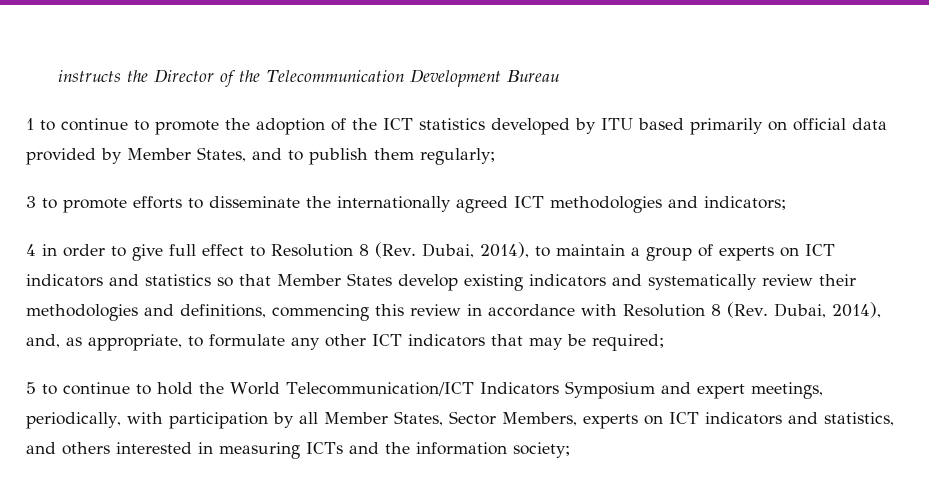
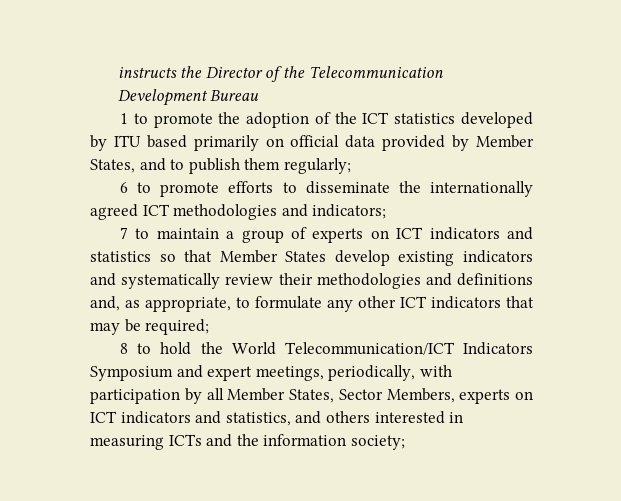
- 1 to continue to promote the adoption of the ICT statistics developed by ITU based primarily on official data provided by Member States, and to publish them regularly;
+ 1 to promote the adoption of the ICT statistics developed by ITU based primarily on official data provided by Member States, and to publish them regularly;
- 3 to promote efforts to disseminate the internationally agreed ICT methodologies and indicators;
+ 6 to promote efforts to disseminate the internationally agreed ICT methodologies and indicators;
- 4 in order to give full effect to Resolution 8 (Rev. Dubai, 2014), to maintain a group of experts on ICT indicators and statistics so that Member States develop existing indicators and systematically review their methodologies and definitions, commencing this review in accordance with Resolution 8 (Rev. Dubai, 2014), and, as appropriate, to formulate any other ICT indicators that may be required;
+ 7 to maintain a group of experts on ICT indicators and statistics so that Member States develop existing indicators and systematically review their methodologies and definitions and, as appropriate, to formulate any other ICT indicators that may be required;
- 5 to continue to hold the World Telecommunication/ICT Indicators Symposium and expert meetings, periodically, with participation by all Member States, Sector Members, experts on ICT indicators and statistics, and others interested in measuring ICTs and the information society;
+ 8 to hold the World Telecommunication/ICT Indicators Symposium and expert meetings, periodically, with participation by all Member States, Sector Members, experts on ICT indicators and statistics, and others interested in measuring ICTs and the information society;

